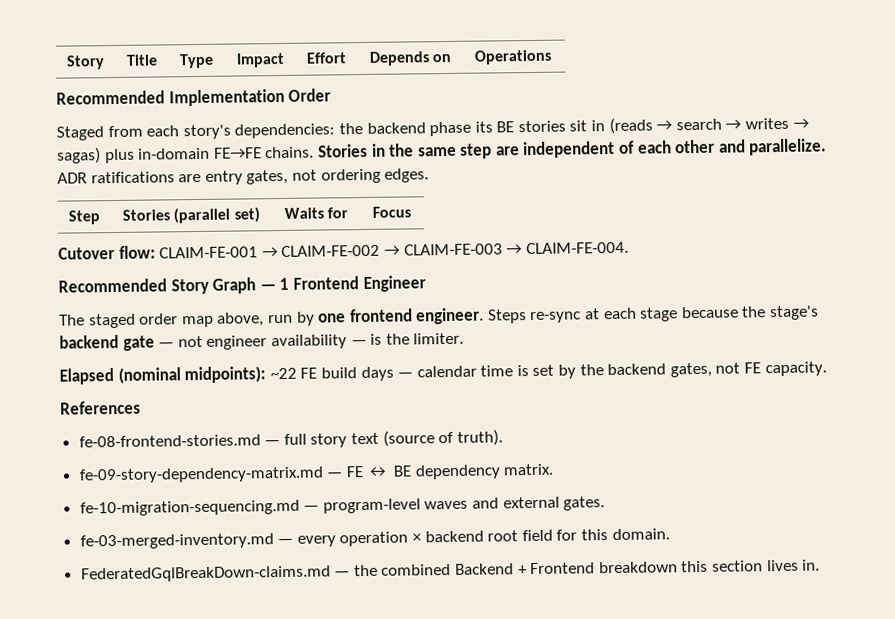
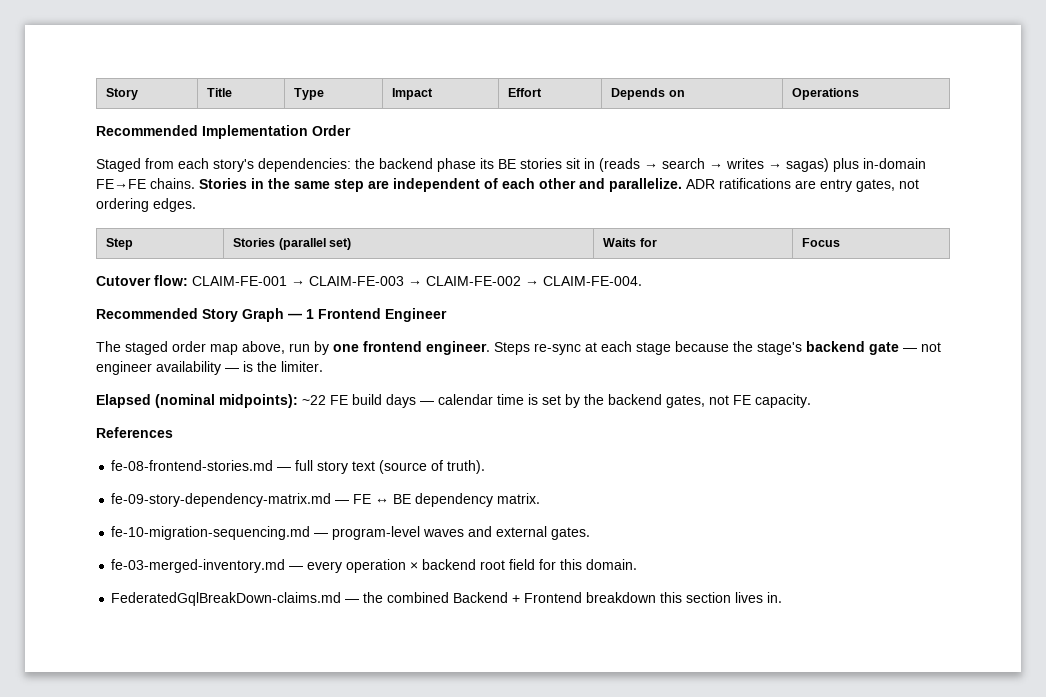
- Cutover flow: CLAIM-FE-001 → CLAIM-FE-002 → CLAIM-FE-003 → CLAIM-FE-004.
+ Cutover flow: CLAIM-FE-001 → CLAIM-FE-003 → CLAIM-FE-002 → CLAIM-FE-004.

